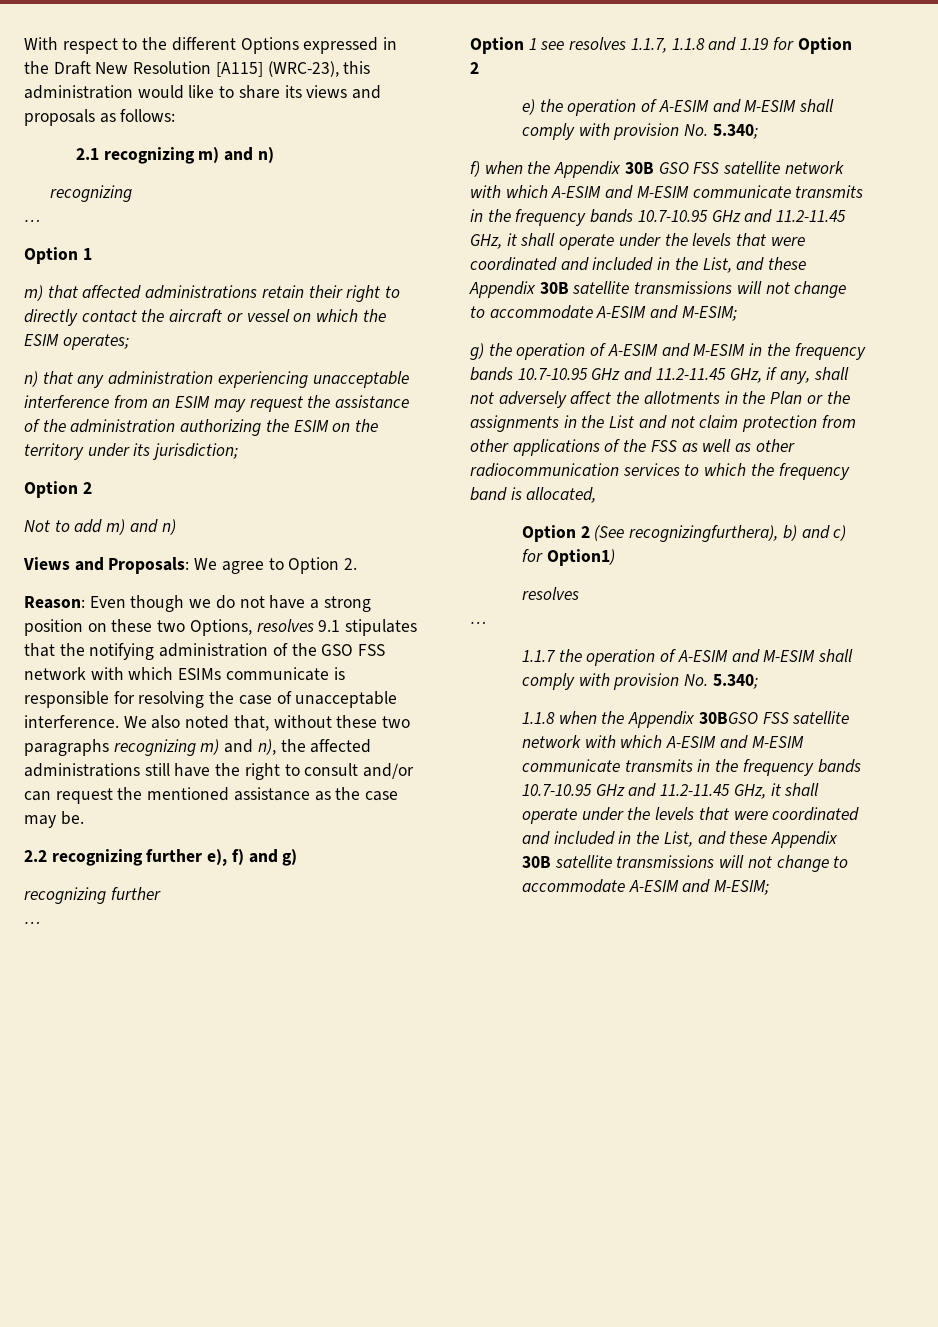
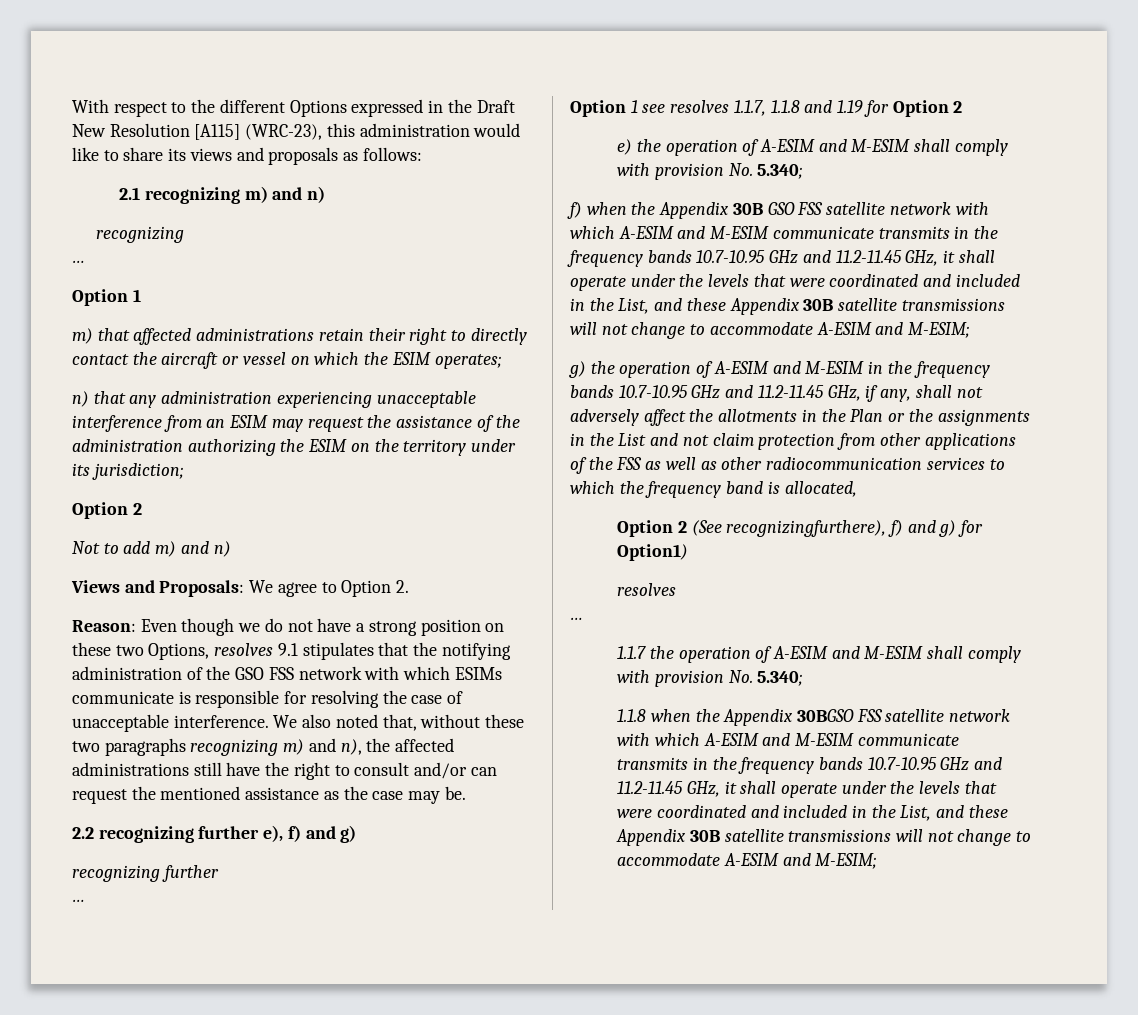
- Option 2 (See recognizingfurthera), b) and c) for Option1)
+ Option 2 (See recognizingfurthere), f) and g) for Option1)

